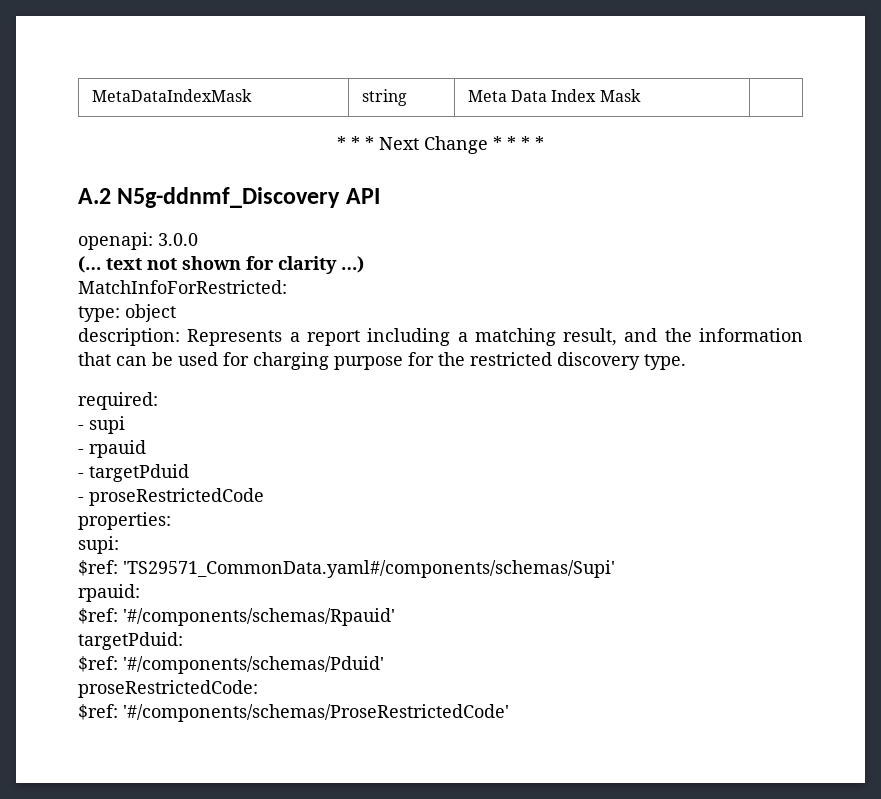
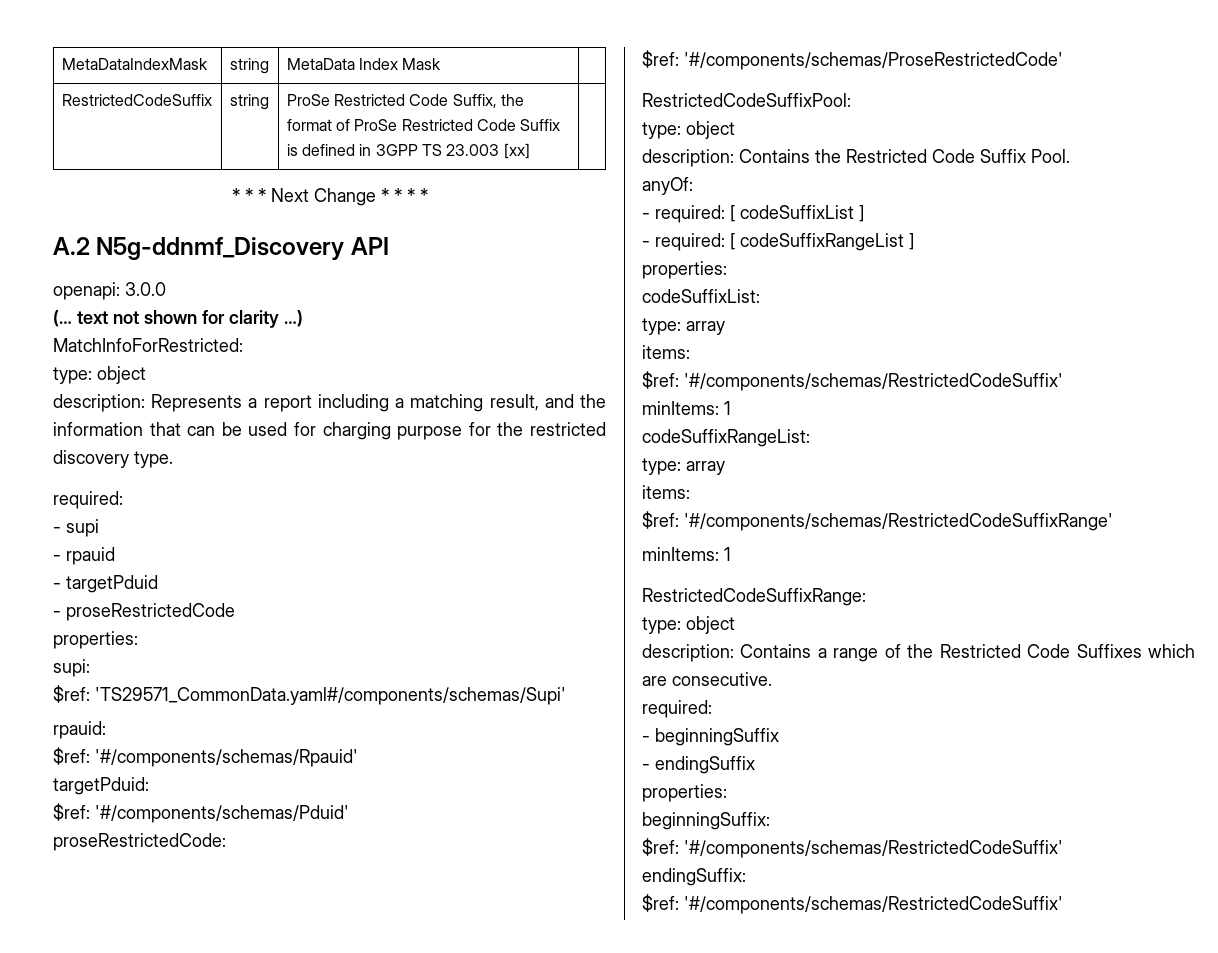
- MetaDataIndexMask | string | Meta Data Index Mask |
+ MetaDataIndexMask | string | MetaData Index Mask |
+ RestrictedCodeSuffix | string | ProSe Restricted Code Suffix, the format of ProSe Restricted Code Suffix is defined in 3GPP TS 23.003 [xx] |
+ RestrictedCodeSuffixPool:
+ type: object
+ description: Contains the Restricted Code Suffix Pool.
+ anyOf:
+ - required: [ codeSuffixList ]
+ - required: [ codeSuffixRangeList ]
+ properties:
+ codeSuffixList:
+ type: array
+ items:
+ $ref: '#/components/schemas/RestrictedCodeSuffix'
+ minItems: 1
+ codeSuffixRangeList:
+ type: array
+ items:
+ $ref: '#/components/schemas/RestrictedCodeSuffixRange'
+ minItems: 1
+ RestrictedCodeSuffixRange:
+ type: object
+ description: Contains a range of the Restricted Code Suffixes which are consecutive.
+ required:
+ - beginningSuffix
+ - endingSuffix
+ properties:
+ beginningSuffix:
+ $ref: '#/components/schemas/RestrictedCodeSuffix'
+ endingSuffix:
+ $ref: '#/components/schemas/RestrictedCodeSuffix'

